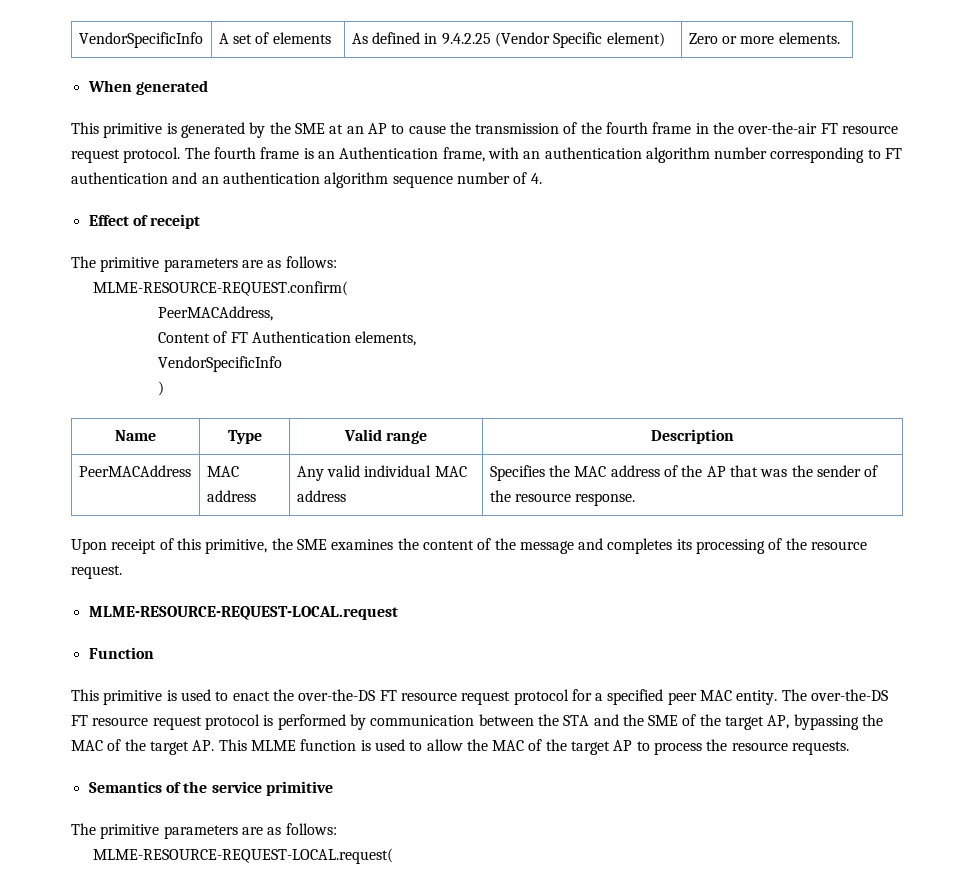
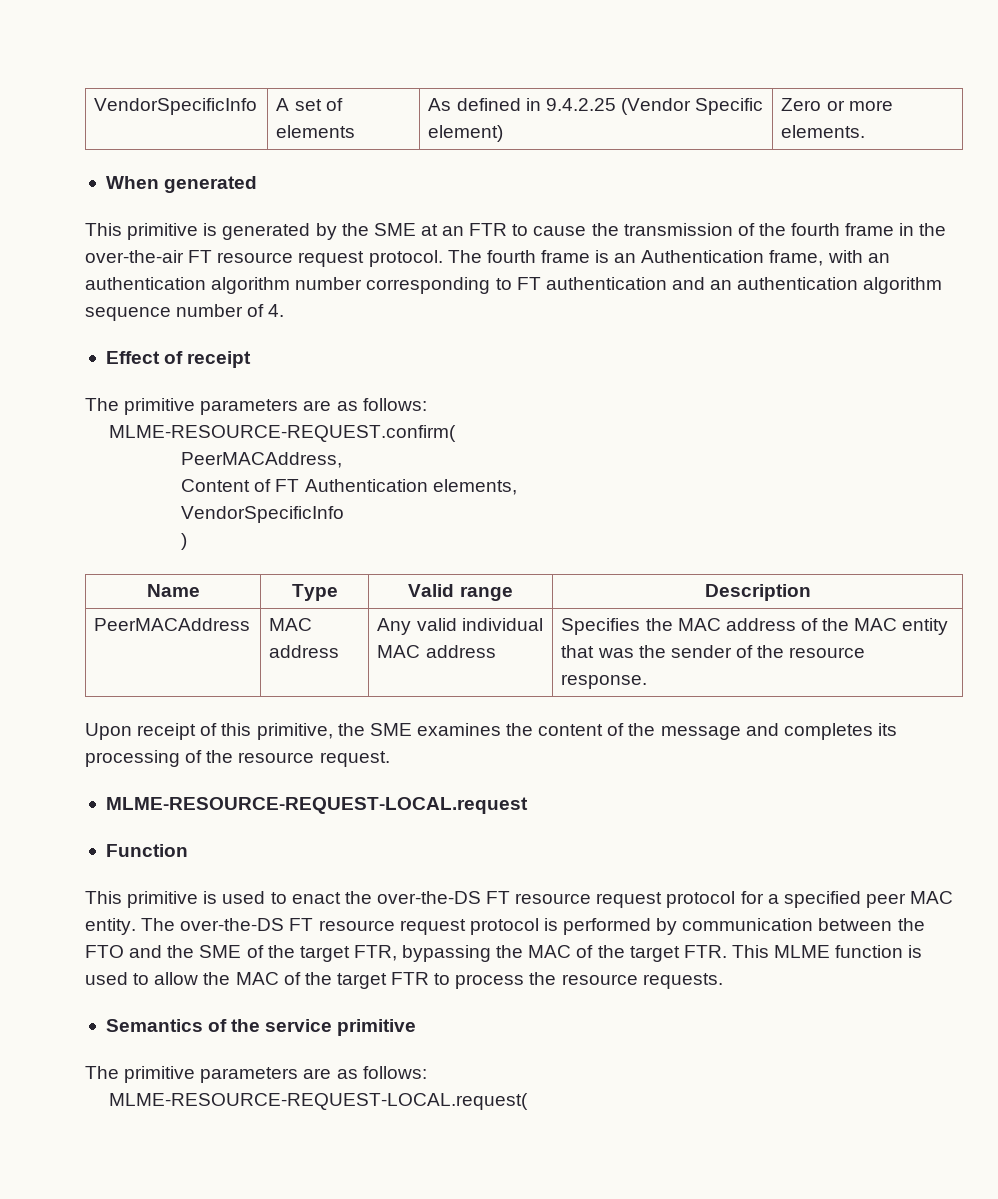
- This primitive is generated by the SME at an AP to cause the transmission of the fourth frame in the over-the-air FT resource request protocol.
+ This primitive is generated by the SME at an FTR to cause the transmission of the fourth frame in the over-the-air FT resource request protocol.
- PeerMACAddress | MAC address | Any valid individual MAC address | Specifies the MAC address of the AP that was the sender of the resource response.
+ PeerMACAddress | MAC address | Any valid individual MAC address | Specifies the MAC address of the MAC entity that was the sender of the resource response.
- The over-the-DS FT resource request protocol is performed by communication between the STA and the SME of the target AP, bypassing the MAC of the target AP. This MLME function is used to allow the MAC of the target AP to process the resource requests.
+ The over-the-DS FT resource request protocol is performed by communication between the FTO and the SME of the target FTR, bypassing the MAC of the target FTR. This MLME function is used to allow the MAC of the target FTR to process the resource requests.

